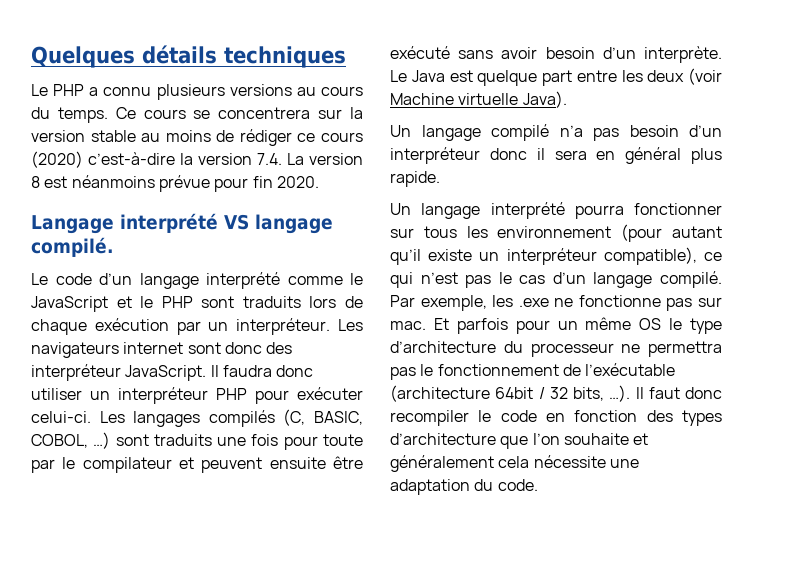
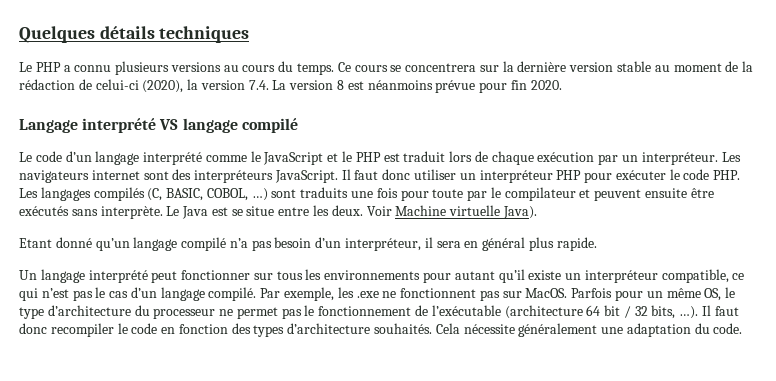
- Ce cours se concentrera sur la version stable au moins de rédiger ce cours (2020) c’est-à-dire la version 7.4. La version 8 est néanmoins prévue pour fin 2020.
+ Ce cours se concentrera sur la dernière version stable au moment de la rédaction de celui-ci (2020), la version 7.4. La version 8 est néanmoins prévue pour fin 2020.
- Langage interprété VS langage compilé.
+ Langage interprété VS langage compilé
- Le code d’un langage interprété comme le JavaScript et le PHP sont traduits lors de chaque exécution par un interpréteur.
+ Le code d’un langage interprété comme le JavaScript et le PHP est traduit lors de chaque exécution par un interpréteur.
- Les navigateurs internet sont donc des interpréteur JavaScript.
+ Les navigateurs internet sont des interpréteurs JavaScript.
- Il faudra donc utiliser un interpréteur PHP pour exécuter celui-ci. Les langages compilés (C, BASIC, COBOL, …) sont traduits une fois pour toute par le compilateur et peuvent ensuite être exécuté sans avoir besoin d’un interprète. Le Java est quelque part entre les deux (voir Machine virtuelle Java).
+ Il faut donc utiliser un interpréteur PHP pour exécuter le code PHP. Les langages compilés (C, BASIC, COBOL, …) sont traduits une fois pour toute par le compilateur et peuvent ensuite être exécutés sans interprète. Le Java est se situe entre les deux. Voir Machine virtuelle Java).
- Un langage compilé n’a pas besoin d’un interpréteur donc il sera en général plus rapide.
+ Etant donné qu’un langage compilé n’a pas besoin d’un interpréteur, il sera en général plus rapide.
- Un langage interprété pourra fonctionner sur tous les environnement (pour autant qu’il existe un interpréteur compatible), ce qui n’est pas le cas d’un langage compilé.
+ Un langage interprété peut fonctionner sur tous les environnements pour autant qu’il existe un interpréteur compatible, ce qui n’est pas le cas d’un langage compilé.
- Par exemple, les .exe ne fonctionne pas sur mac. Et parfois pour un même OS le type d’architecture du processeur ne permettra pas le fonctionnement de l’exécutable (architecture 64bit / 32 bits, …).
+ Par exemple, les .exe ne fonctionnent pas sur MacOS. Parfois pour un même OS, le type d’architecture du processeur ne permet pas le fonctionnement de l’exécutable (architecture 64 bit / 32 bits, …).
- Il faut donc recompiler le code en fonction des types d’architecture que l’on souhaite et généralement cela nécessite une adaptation du code.
+ Il faut donc recompiler le code en fonction des types d’architecture souhaités. Cela nécessite généralement une adaptation du code.

